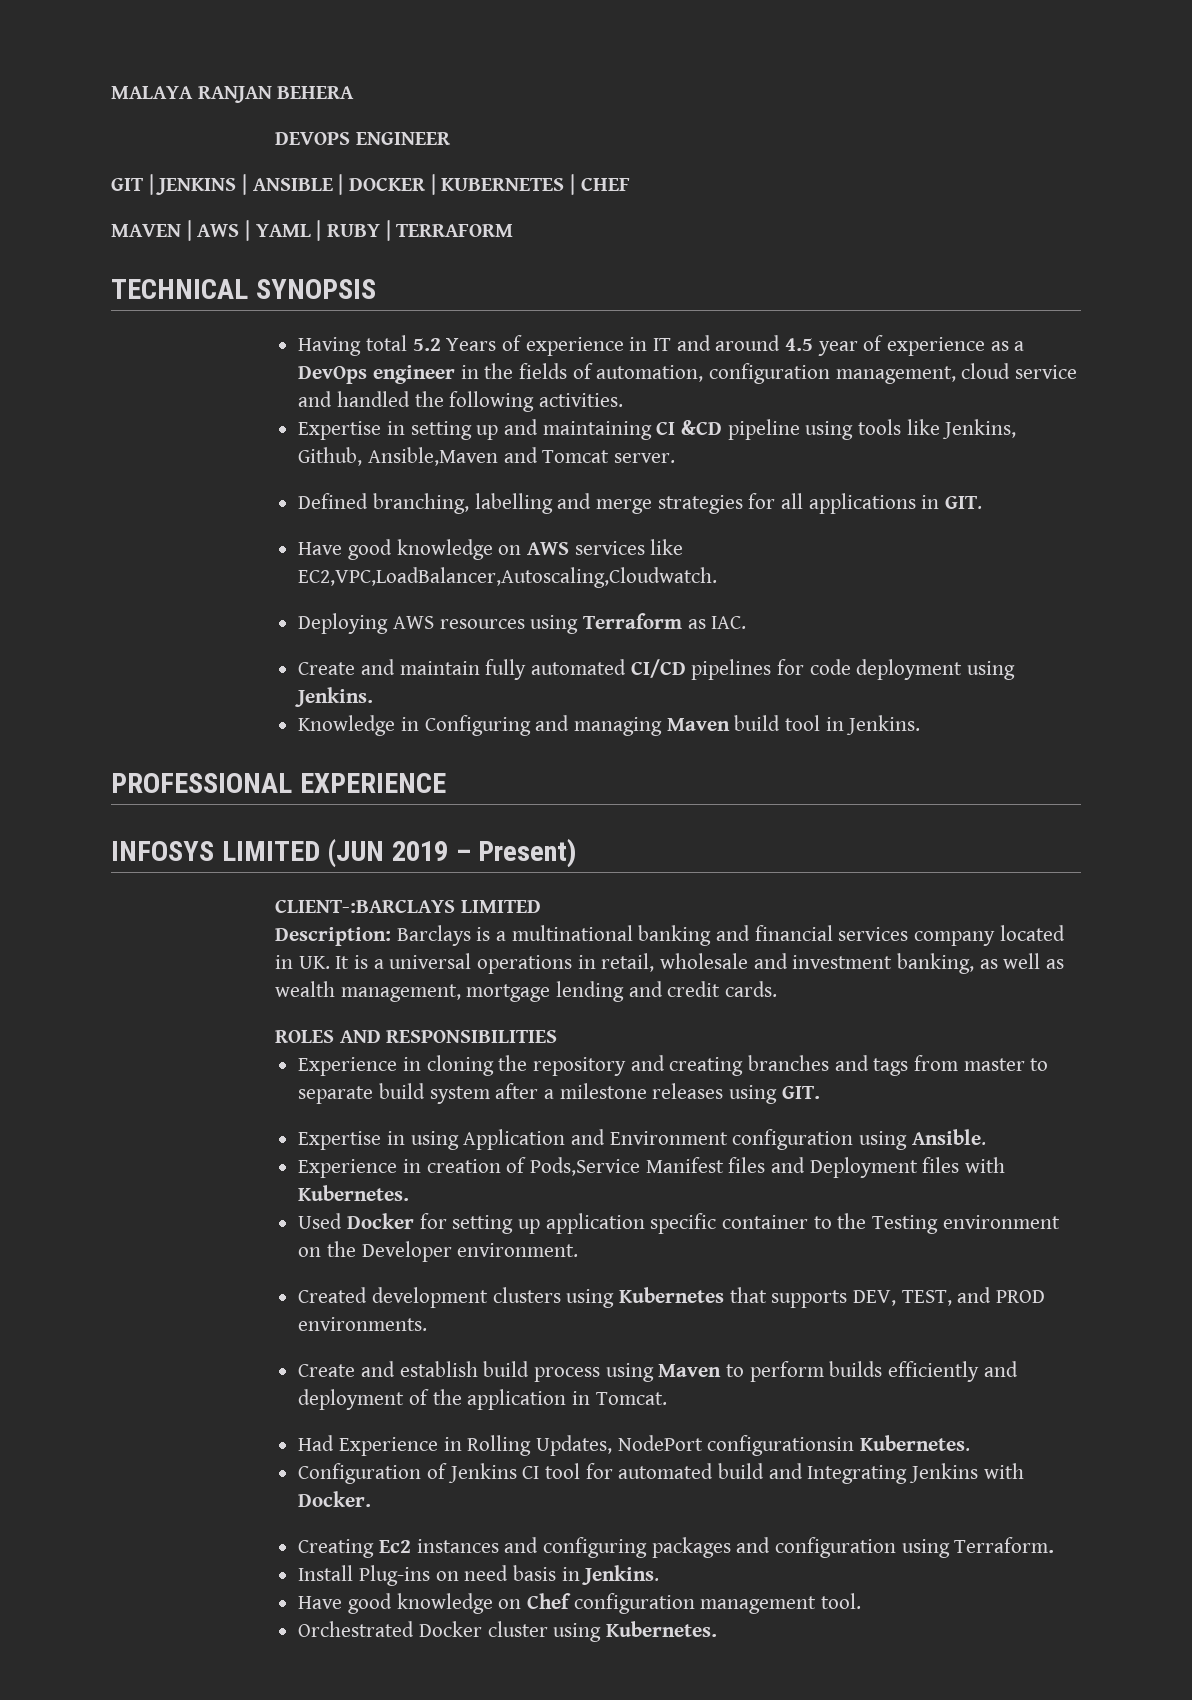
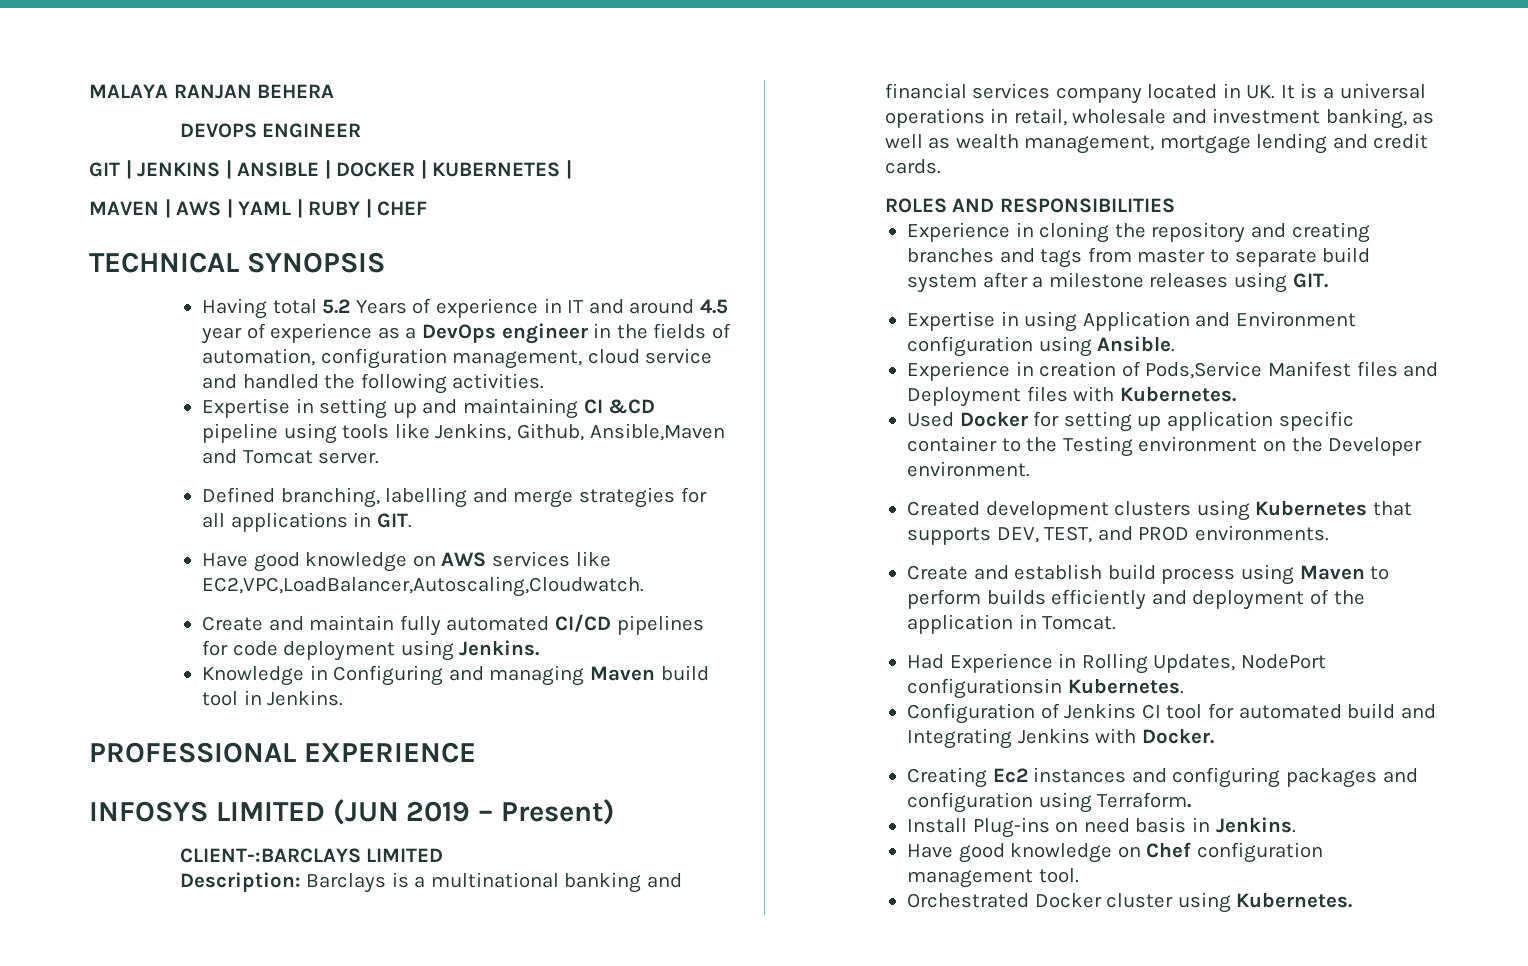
- GIT | JENKINS | ANSIBLE | DOCKER | KUBERNETES | CHEF
+ GIT | JENKINS | ANSIBLE | DOCKER | KUBERNETES |
- MAVEN | AWS | YAML | RUBY | TERRAFORM
+ MAVEN | AWS | YAML | RUBY | CHEF
- Deploying AWS resources using Terraform as IAC.

